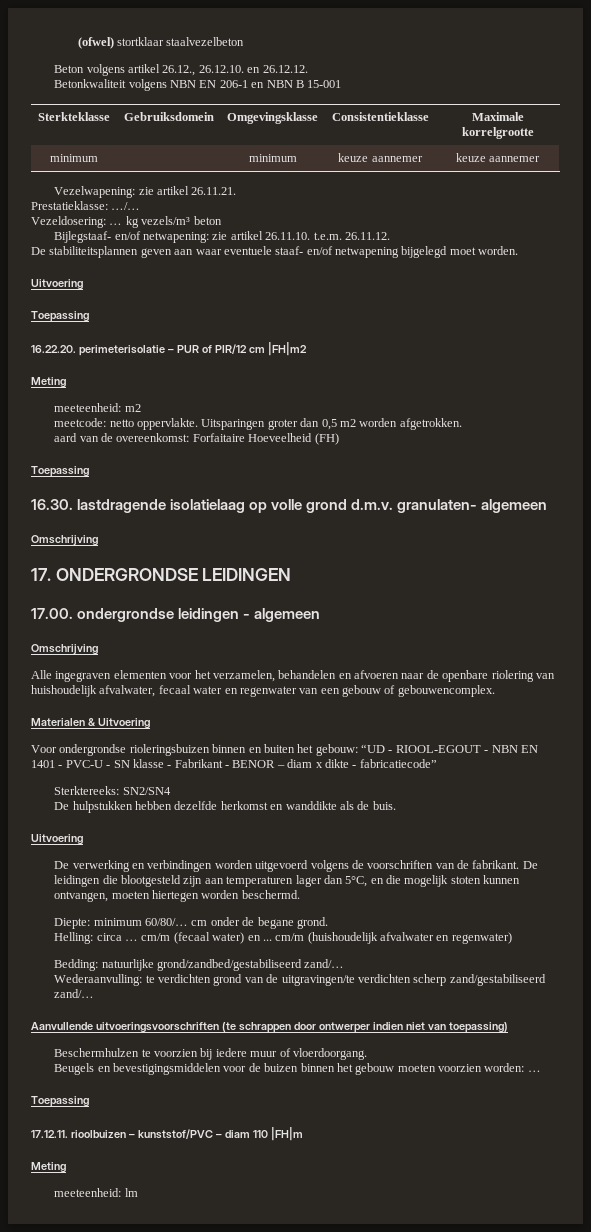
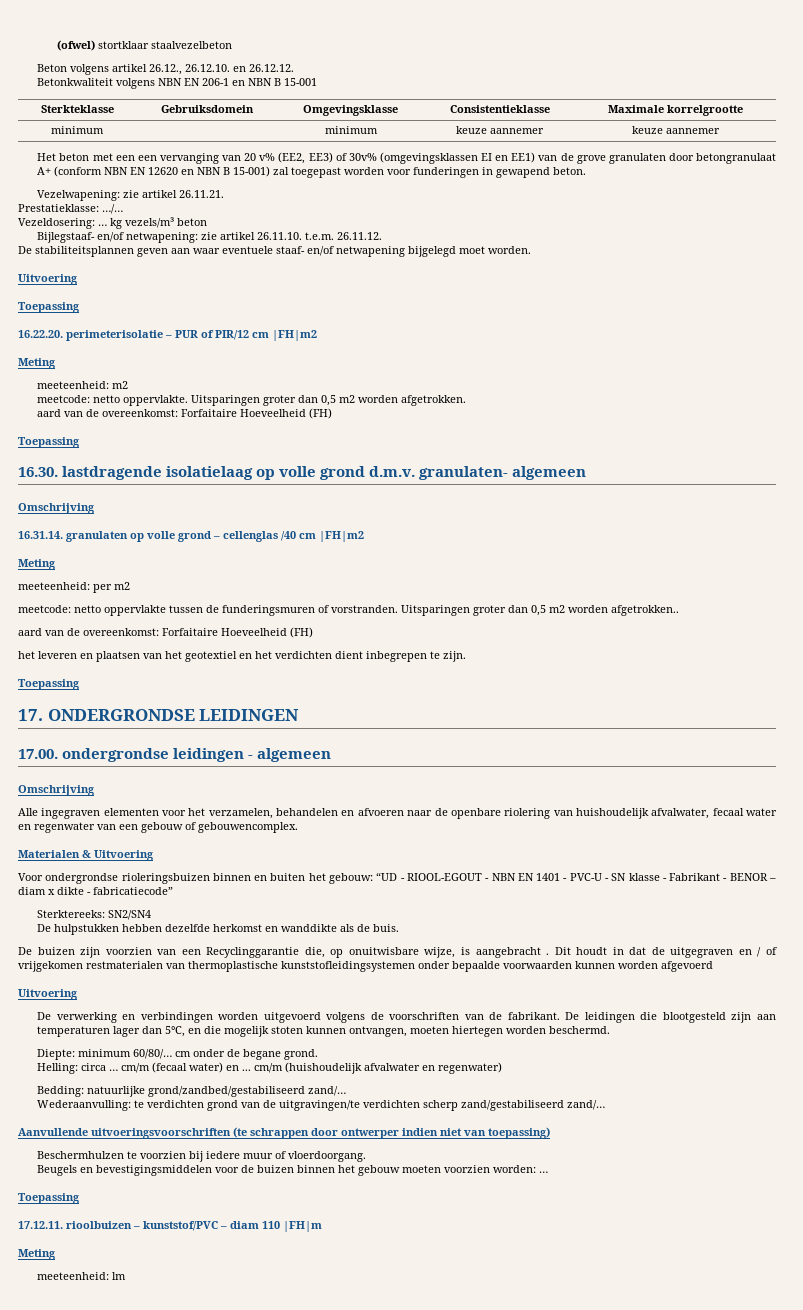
+ Het beton met een een vervanging van 20 v% (EE2, EE3) of 30v% (omgevingsklassen EI en EE1) van de grove granulaten door betongranulaat A+ (conform NBN EN 12620 en NBN B 15-001) zal toegepast worden voor funderingen in gewapend beton.
+ 16.31.14. granulaten op volle grond – cellenglas /40 cm |FH|m2
+ Meting
+ meeteenheid: per m2
+ meetcode: netto oppervlakte tussen de funderingsmuren of vorstranden. Uitsparingen groter dan 0,5 m2 worden afgetrokken..
+ aard van de overeenkomst: Forfaitaire Hoeveelheid (FH)
+ het leveren en plaatsen van het geotextiel en het verdichten dient inbegrepen te zijn.
+ Toepassing
+ De buizen zijn voorzien van een Recyclinggarantie die, op onuitwisbare wijze, is aangebracht . Dit houdt in dat de uitgegraven en / of vrijgekomen restmaterialen van thermoplastische kunststofleidingsystemen onder bepaalde voorwaarden kunnen worden afgevoerd

